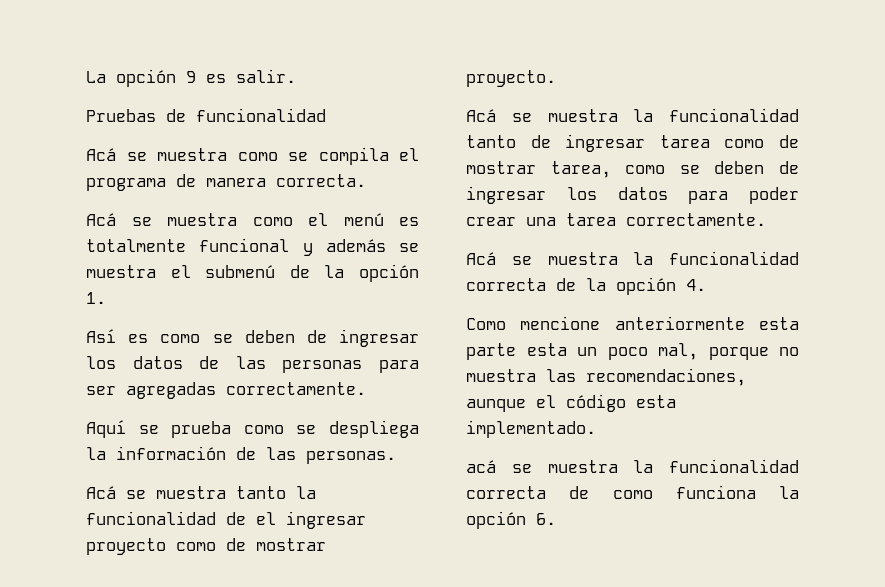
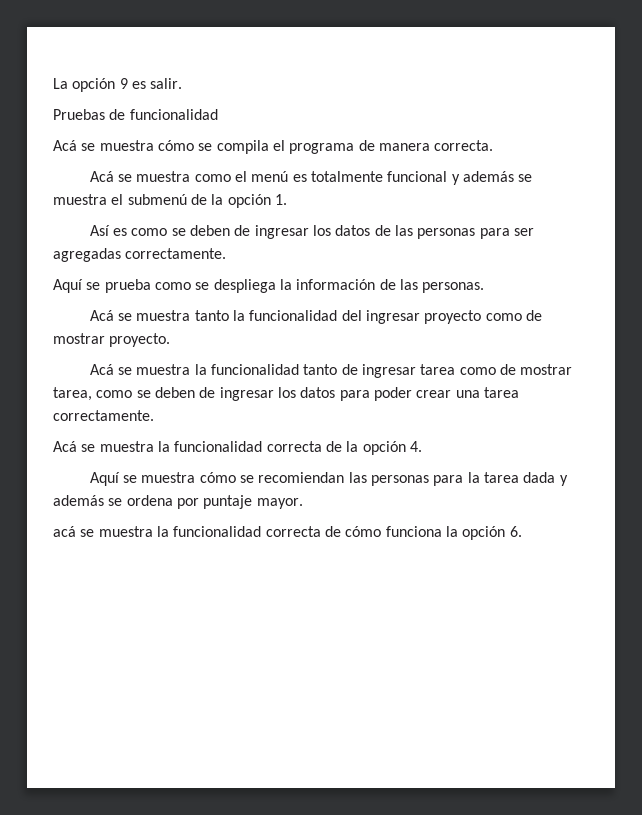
- Acá se muestra como se compila el programa de manera correcta.
+ Acá se muestra cómo se compila el programa de manera correcta.
- Acá se muestra tanto la funcionalidad de el ingresar proyecto como de mostrar proyecto.
+ Acá se muestra tanto la funcionalidad del ingresar proyecto como de mostrar proyecto.
- Como mencione anteriormente esta parte esta un poco mal, porque no muestra las recomendaciones, aunque el código esta implementado.
+ Aquí se muestra cómo se recomiendan las personas para la tarea dada y además se ordena por puntaje mayor.
- acá se muestra la funcionalidad correcta de como funciona la opción 6.
+ acá se muestra la funcionalidad correcta de cómo funciona la opción 6.

